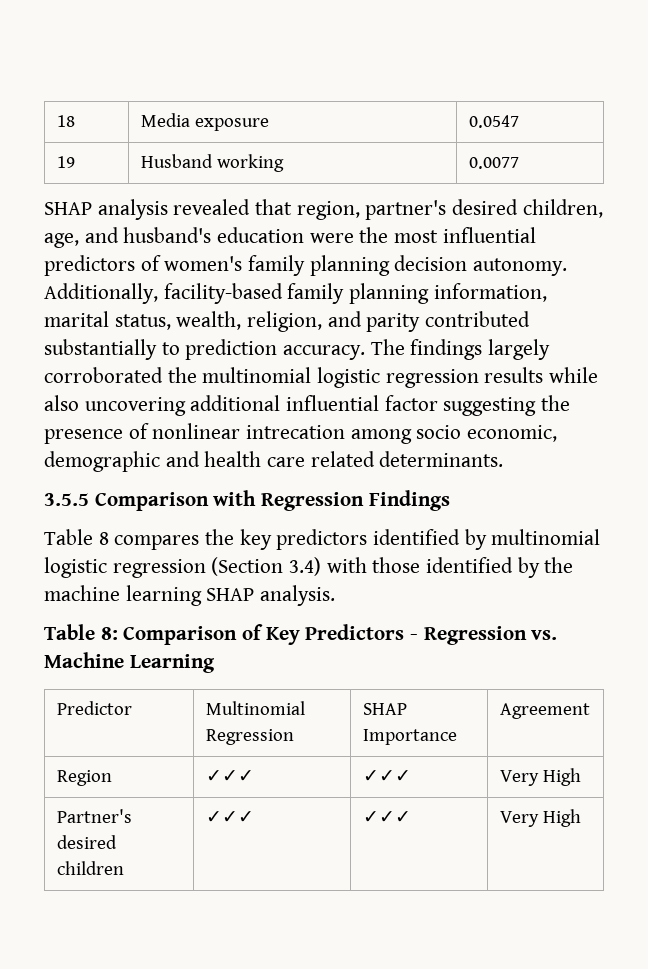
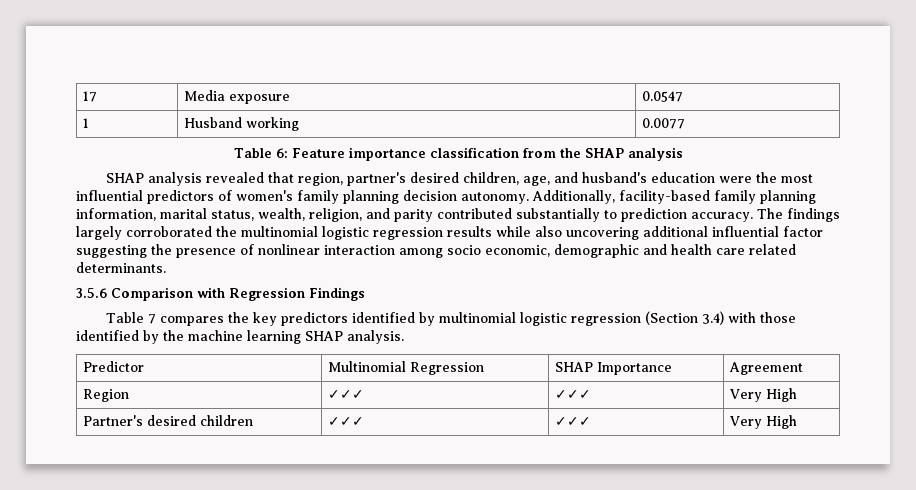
- 18 | Media exposure | 0.0547
+ 17 | Media exposure | 0.0547
- 19 | Husband working | 0.0077
+ 1 | Husband working | 0.0077
+ Table 6: Feature importance classification from the SHAP analysis
- The findings largely corroborated the multinomial logistic regression results while also uncovering additional influential factor suggesting the presence of nonlinear intrecation among socio economic, demographic and health care related determinants.
+ The findings largely corroborated the multinomial logistic regression results while also uncovering additional influential factor suggesting the presence of nonlinear interaction among socio economic, demographic and health care related determinants.
- 3.5.5 Comparison with Regression Findings
+ 3.5.6 Comparison with Regression Findings
- Table 8 compares the key predictors identified by multinomial logistic regression (Section 3.4) with those identified by the machine learning SHAP analysis.
+ Table 7 compares the key predictors identified by multinomial logistic regression (Section 3.4) with those identified by the machine learning SHAP analysis.
- Table 8: Comparison of Key Predictors - Regression vs. Machine Learning

